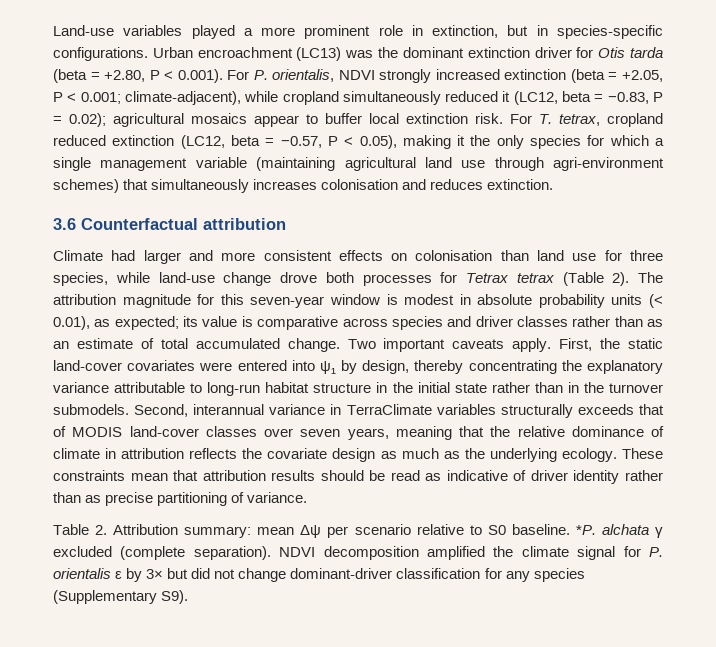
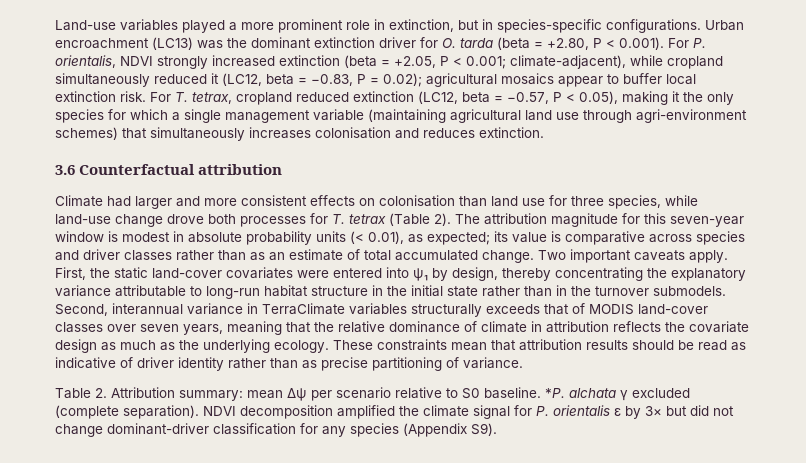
- Urban encroachment (LC13) was the dominant extinction driver for Otis tarda (beta = +2.80, P < 0.001). For P. orientalis, NDVI strongly increased extinction (beta = +2.05, P < 0.001; climate-adjacent), while cropland simultaneously reduced it (LC12, beta = −0.83, P = 0.02); agricultural mosaics appear to buffer local extinction risk.
+ Urban encroachment (LC13) was the dominant extinction driver for O. tarda (beta = +2.80, P < 0.001). For P. orientalis, NDVI strongly increased extinction (beta = +2.05, P < 0.001; climate-adjacent), while cropland simultaneously reduced it (LC12, beta = −0.83, P = 0.02); agricultural mosaics appear to buffer local extinction risk.
- Climate had larger and more consistent effects on colonisation than land use for three species, while land-use change drove both processes for Tetrax tetrax (Table 2).
+ Climate had larger and more consistent effects on colonisation than land use for three species, while land-use change drove both processes for T. tetrax (Table 2).
- NDVI decomposition amplified the climate signal for P. orientalis ε by 3× but did not change dominant-driver classification for any species (Supplementary S9).
+ NDVI decomposition amplified the climate signal for P. orientalis ε by 3× but did not change dominant-driver classification for any species (Appendix S9).

